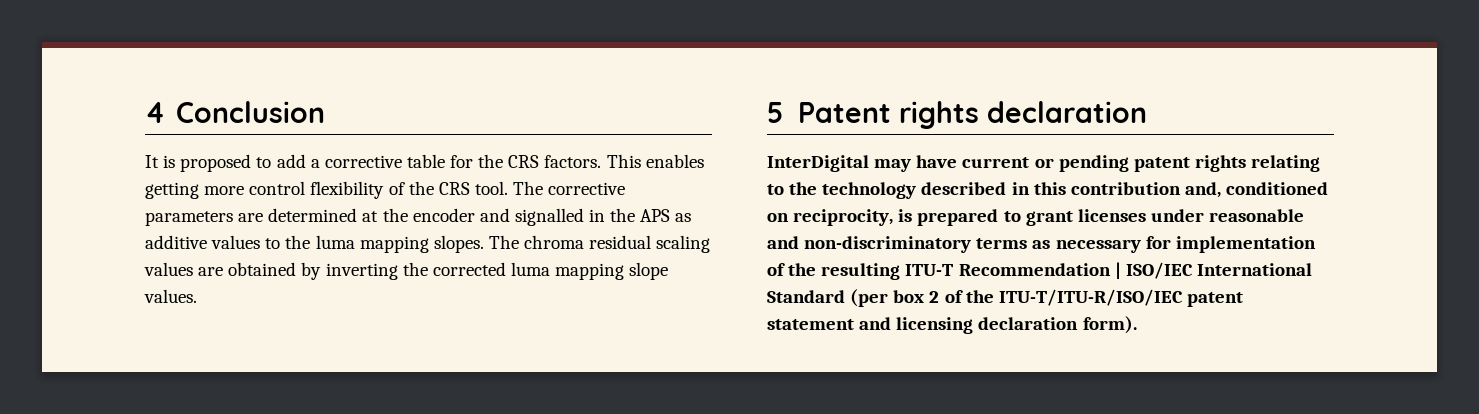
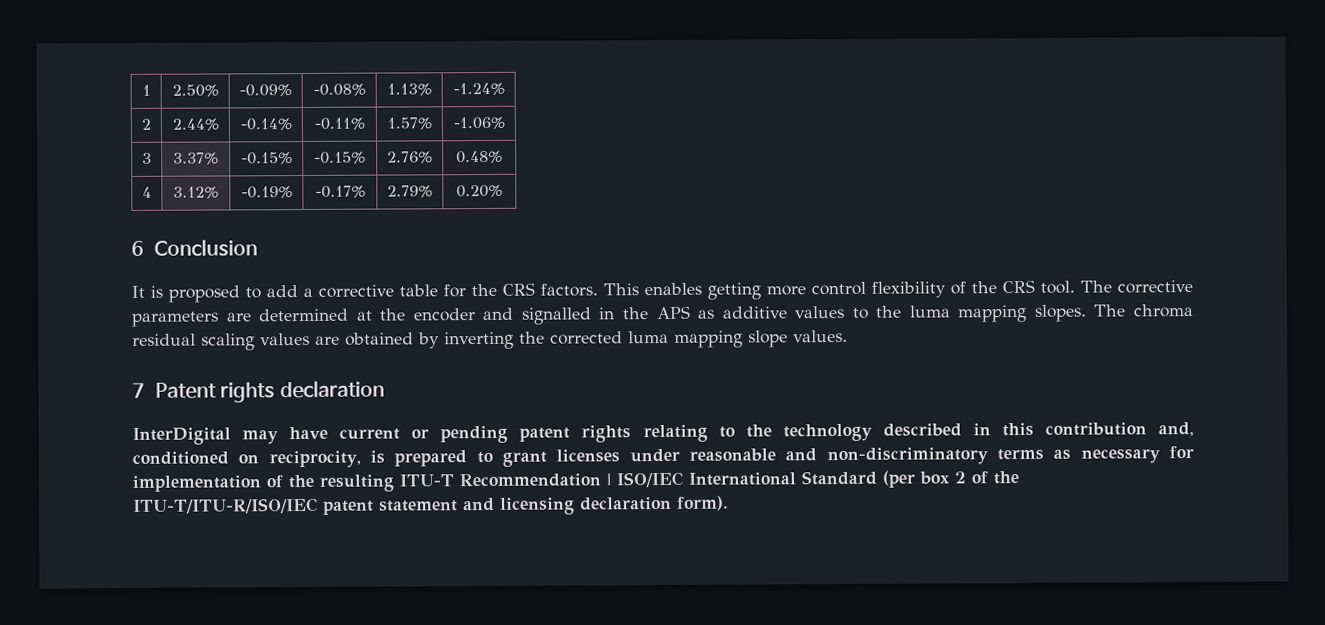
- 4 Conclusion
+ 1 | 2.50% | -0.09% | -0.08% | 1.13% | -1.24%
+ 2 | 2.44% | -0.14% | -0.11% | 1.57% | -1.06%
+ 3 | 3.37% | -0.15% | -0.15% | 2.76% | 0.48%
+ 4 | 3.12% | -0.19% | -0.17% | 2.79% | 0.20%
+ 6 Conclusion
- 5 Patent rights declaration
+ 7 Patent rights declaration

